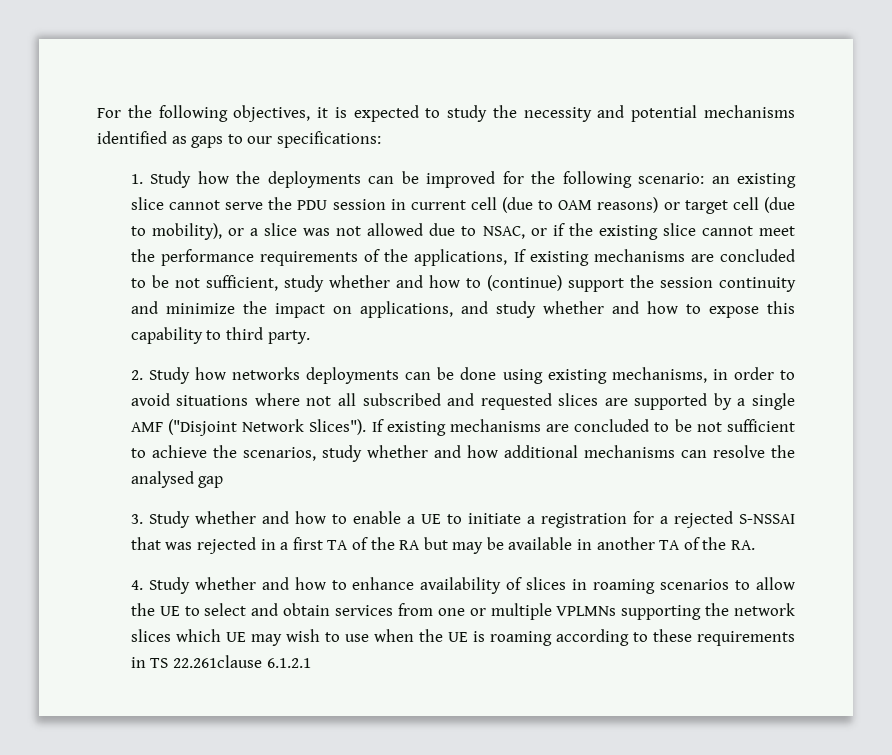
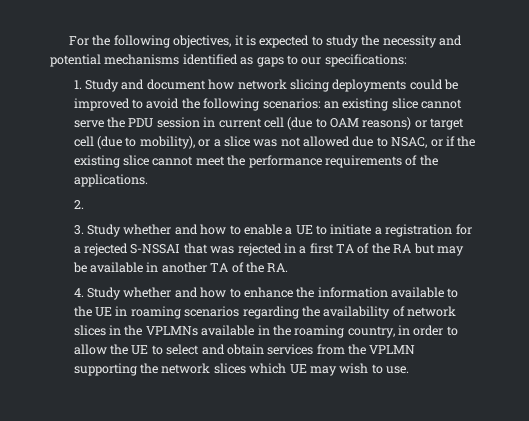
- 1. Study how the deployments can be improved for the following scenario: an existing slice cannot serve the PDU session in current cell (due to OAM reasons) or target cell (due to mobility), or a slice was not allowed due to NSAC, or if the existing slice cannot meet the performance requirements of the applications, If existing mechanisms are concluded to be not sufficient, study whether and how to (continue) support the session continuity and minimize the impact on applications, and study whether and how to expose this capability to third party.
- 2. Study how networks deployments can be done using existing mechanisms, in order to avoid situations where not all subscribed and requested slices are supported by a single AMF ("Disjoint Network Slices"). If existing mechanisms are concluded to be not sufficient to achieve the scenarios, study whether and how additional mechanisms can resolve the analysed gap
+ 1. Study and document how network slicing deployments could be improved to avoid the following scenarios: an existing slice cannot serve the PDU session in current cell (due to OAM reasons) or target cell (due to mobility), or a slice was not allowed due to NSAC, or if the existing slice cannot meet the performance requirements of the applications.
+ 2.
- 4. Study whether and how to enhance availability of slices in roaming scenarios to allow the UE to select and obtain services from one or multiple VPLMNs supporting the network slices which UE may wish to use when the UE is roaming according to these requirements in TS 22.261clause 6.1.2.1
+ 4. Study whether and how to enhance the information available to the UE in roaming scenarios regarding the availability of network slices in the VPLMNs available in the roaming country, in order to allow the UE to select and obtain services from the VPLMN supporting the network slices which UE may wish to use.

